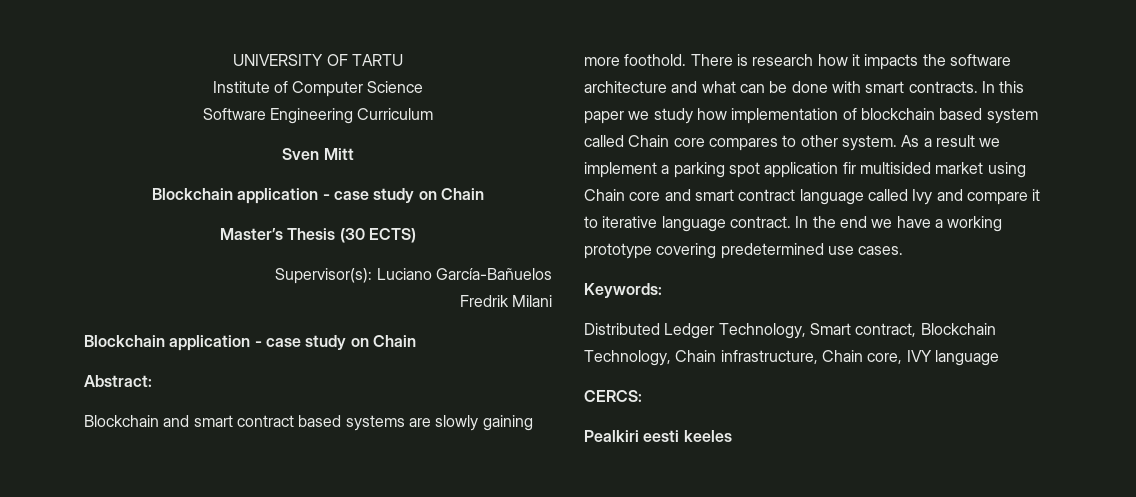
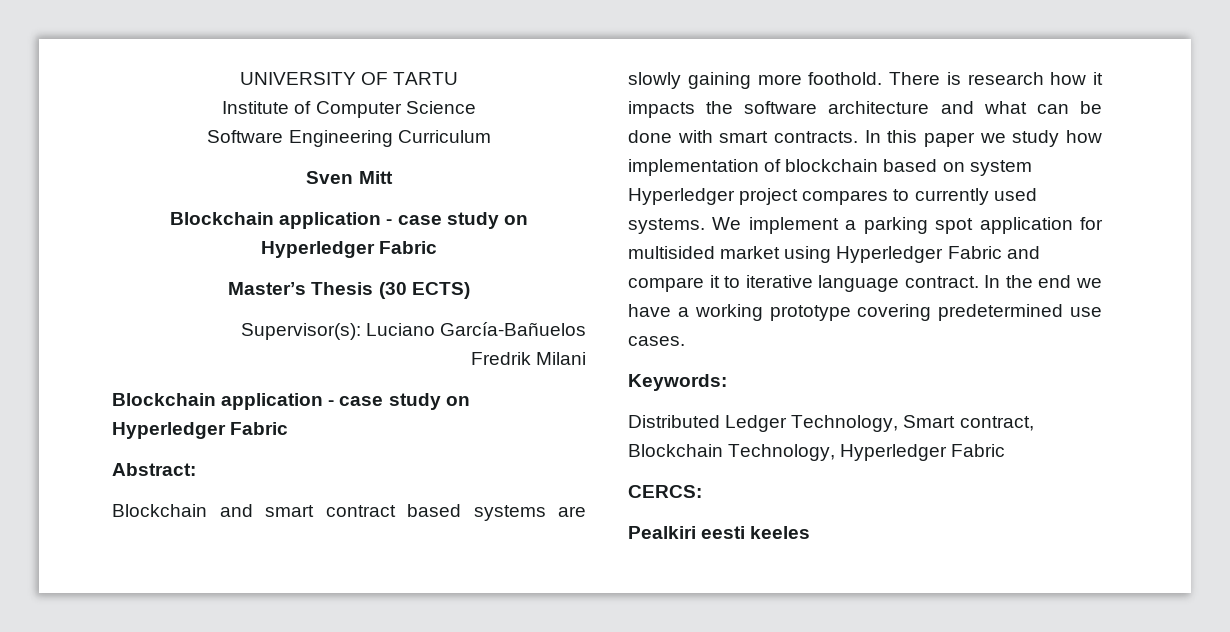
  Sven Mitt
- Blockchain application - case study on Chain
+ Blockchain application - case study on Hyperledger Fabric
  Fredrik Milani
- Blockchain application - case study on Chain
+ Blockchain application - case study on Hyperledger Fabric
- In this paper we study how implementation of blockchain based system called Chain core compares to other system. As a result we implement a parking spot application fir multisided market using Chain core and smart contract language called Ivy and compare it to iterative language contract.
+ In this paper we study how implementation of blockchain based on system Hyperledger project compares to currently used systems. We implement a parking spot application for multisided market using Hyperledger Fabric and compare it to iterative language contract.
- Distributed Ledger Technology, Smart contract, Blockchain Technology, Chain infrastructure, Chain core, IVY language
+ Distributed Ledger Technology, Smart contract, Blockchain Technology, Hyperledger Fabric

